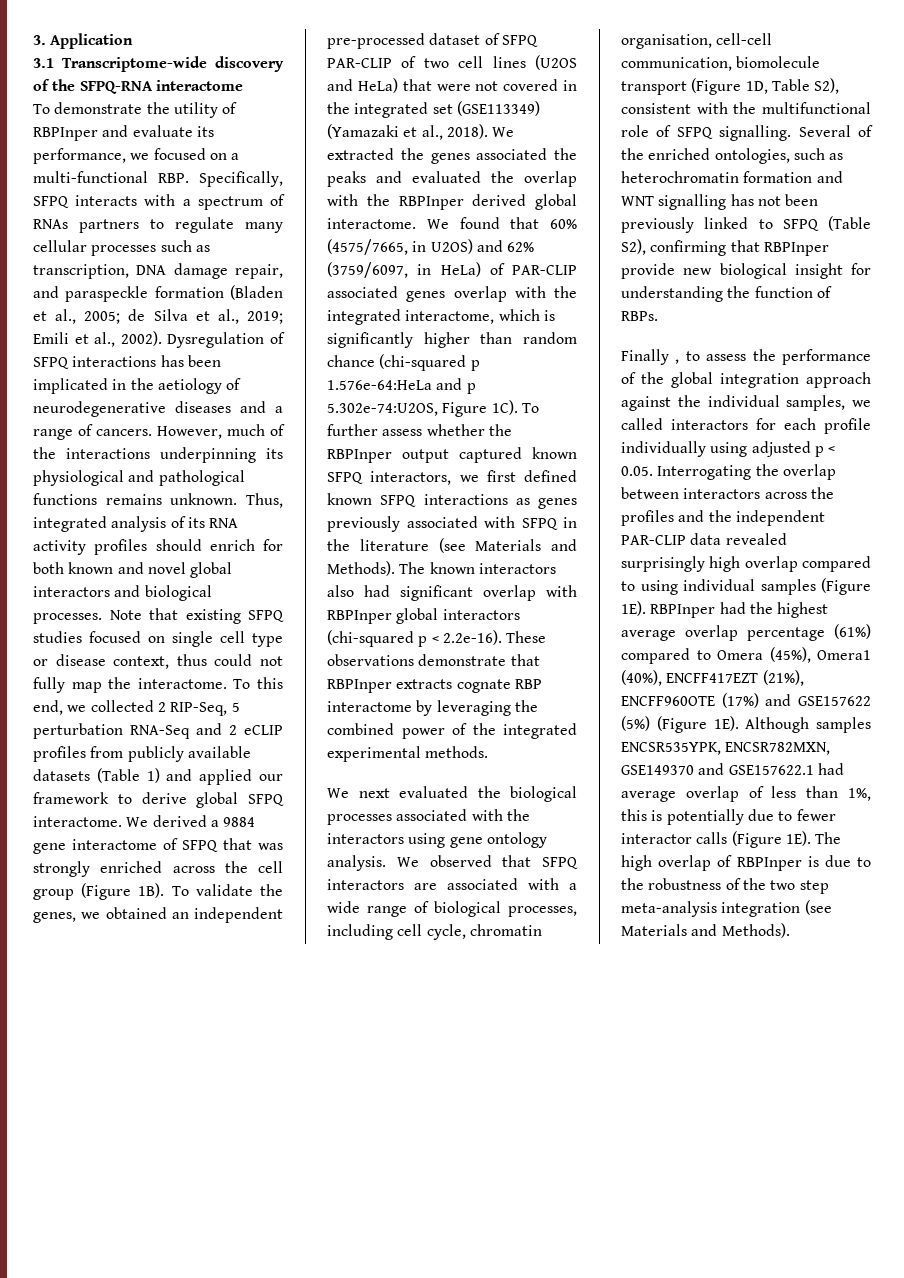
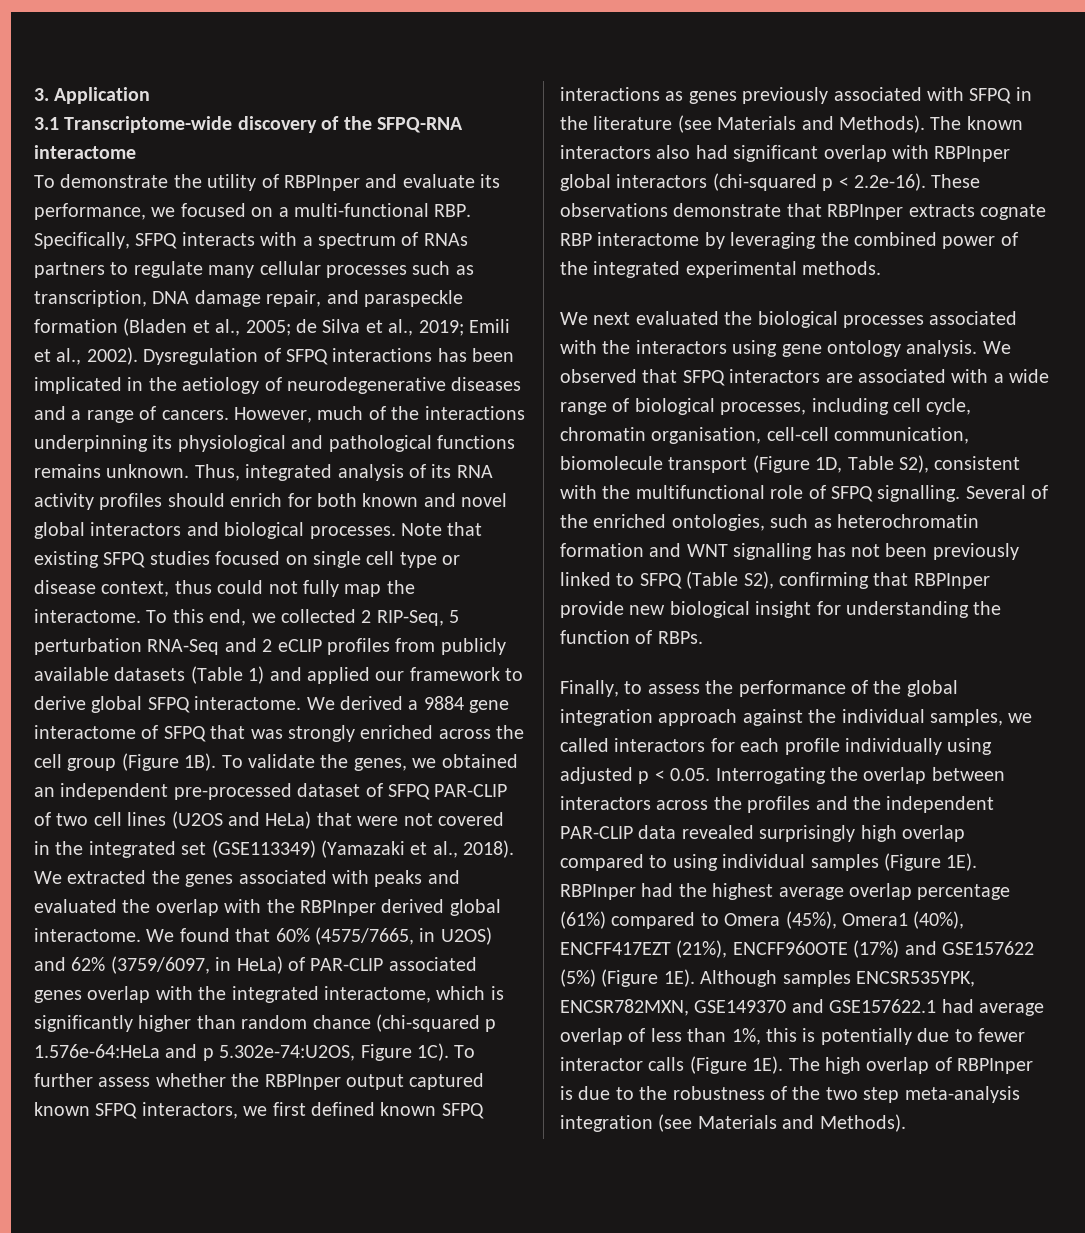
- We extracted the genes associated the peaks and evaluated the overlap with the RBPInper derived global interactome.
+ We extracted the genes associated with peaks and evaluated the overlap with the RBPInper derived global interactome.
- Finally , to assess the performance of the global integration approach against the individual samples, we called interactors for each profile individually using adjusted p < 0.05. Interrogating the overlap between interactors across the profiles and the independent PAR-CLIP data revealed surprisingly high overlap compared to using individual samples (Figure 1E).
+ Finally, to assess the performance of the global integration approach against the individual samples, we called interactors for each profile individually using adjusted p < 0.05. Interrogating the overlap between interactors across the profiles and the independent PAR-CLIP data revealed surprisingly high overlap compared to using individual samples (Figure 1E).

